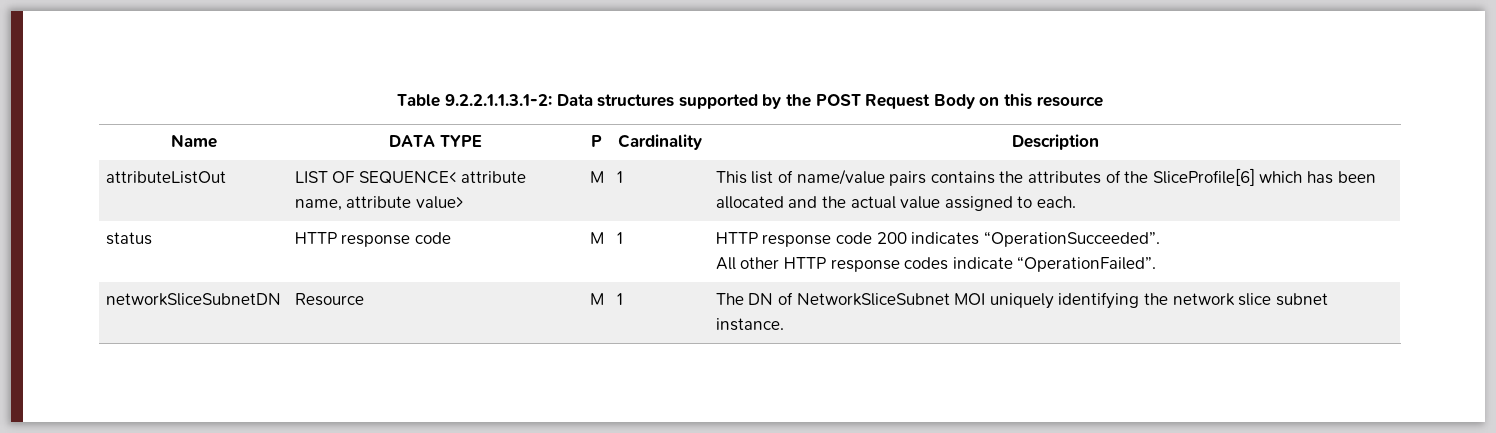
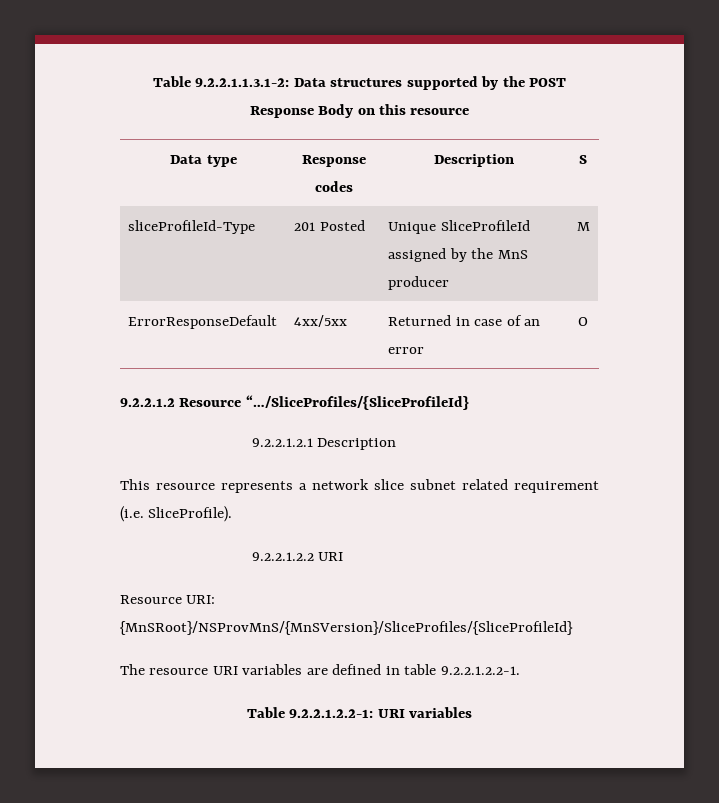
- Table 9.2.2.1.1.3.1-2: Data structures supported by the POST Request Body on this resource
+ Table 9.2.2.1.1.3.1-2: Data structures supported by the POST Response Body on this resource
- Name | DATA TYPE | P | Cardinality | Description
- attributeListOut | LIST OF SEQUENCE< attribute name, attribute value> | M | 1 | This list of name/value pairs contains the attributes of the SliceProfile[6] which has been allocated and the actual value assigned to each.
- status | HTTP response code | M | 1 | HTTP response code 200 indicates “OperationSucceeded”.
- All other HTTP response codes indicate “OperationFailed”.
- networkSliceSubnetDN | Resource | M | 1 | The DN of NetworkSliceSubnet MOI uniquely identifying the network slice subnet instance.
+ Data type | Response codes | Description | S
+ sliceProfileId-Type | 201 Posted | Unique SliceProfileId assigned by the MnS producer | M
+ ErrorResponseDefault | 4xx/5xx | Returned in case of an error | O
+ 9.2.2.1.2 Resource “…/SliceProfiles/{SliceProfileId}
+ 9.2.2.1.2.1 Description
+ This resource represents a network slice subnet related requirement (i.e. SliceProfile).
+ 9.2.2.1.2.2 URI
+ Resource URI: {MnSRoot}/NSProvMnS/{MnSVersion}/SliceProfiles/{SliceProfileId}
+ The resource URI variables are defined in table 9.2.2.1.2.2-1.
+ Table 9.2.2.1.2.2-1: URI variables

